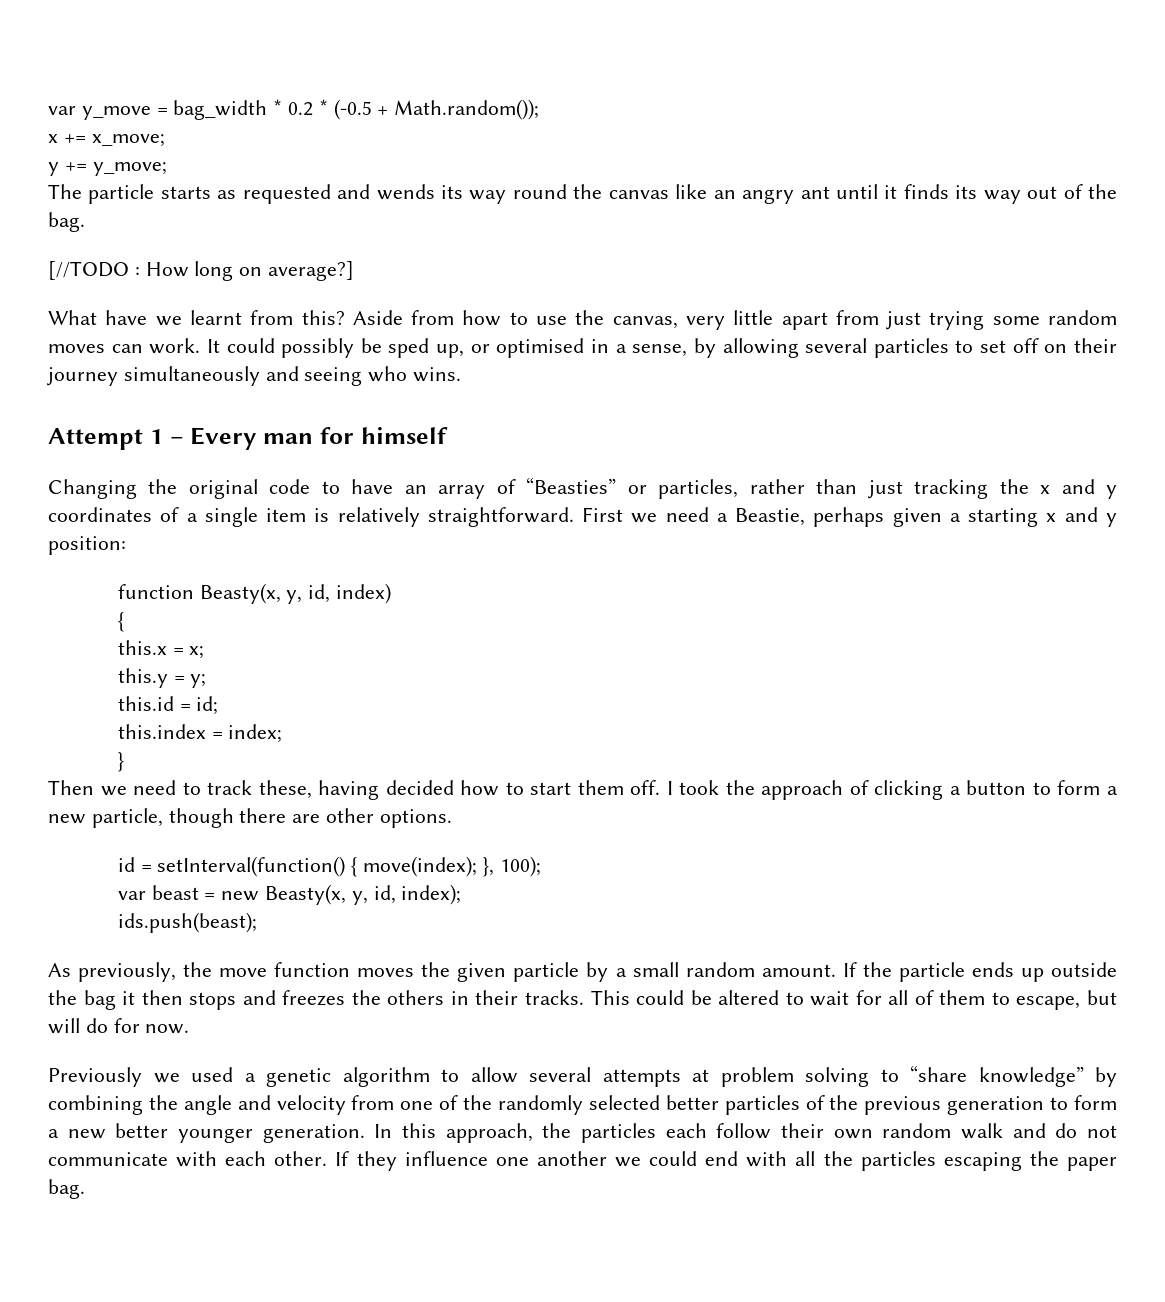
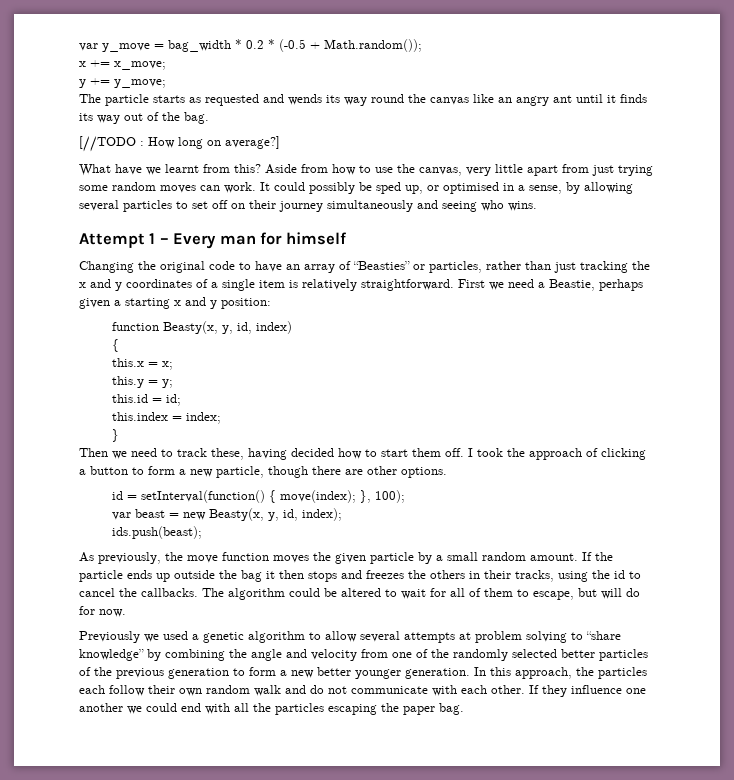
- If the particle ends up outside the bag it then stops and freezes the others in their tracks. This could be altered to wait for all of them to escape, but will do for now.
+ If the particle ends up outside the bag it then stops and freezes the others in their tracks, using the id to cancel the callbacks. The algorithm could be altered to wait for all of them to escape, but will do for now.

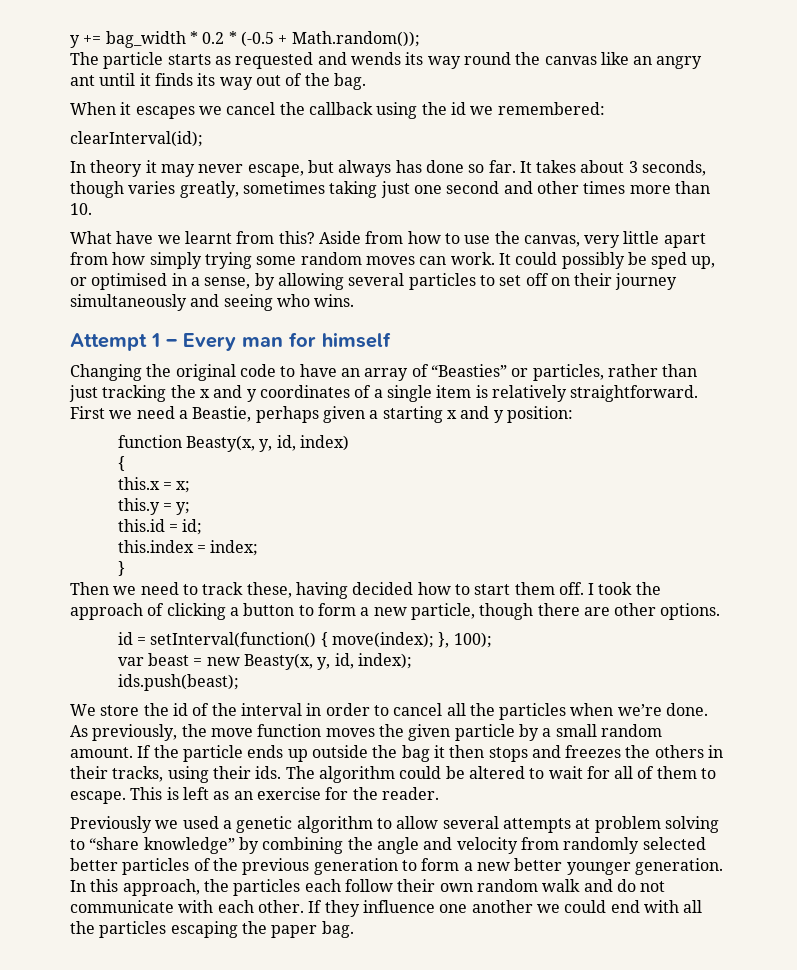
- var y_move = bag_width * 0.2 * (-0.5 + Math.random());
+ y += bag_width * 0.2 * (-0.5 + Math.random());
- x += x_move;
- y += y_move;
- [//TODO : How long on average?]
+ When it escapes we cancel the callback using the id we remembered:
+ clearInterval(id);
+ In theory it may never escape, but always has done so far. It takes about 3 seconds, though varies greatly, sometimes taking just one second and other times more than 10.
- Aside from how to use the canvas, very little apart from just trying some random moves can work.
+ Aside from how to use the canvas, very little apart from how simply trying some random moves can work.
+ We store the id of the interval in order to cancel all the particles when we’re done.
- If the particle ends up outside the bag it then stops and freezes the others in their tracks, using the id to cancel the callbacks.
+ If the particle ends up outside the bag it then stops and freezes the others in their tracks, using their ids.
- The algorithm could be altered to wait for all of them to escape, but will do for now.
+ The algorithm could be altered to wait for all of them to escape. This is left as an exercise for the reader.
- Previously we used a genetic algorithm to allow several attempts at problem solving to “share knowledge” by combining the angle and velocity from one of the randomly selected better particles of the previous generation to form a new better younger generation.
+ Previously we used a genetic algorithm to allow several attempts at problem solving to “share knowledge” by combining the angle and velocity from randomly selected better particles of the previous generation to form a new better younger generation.

